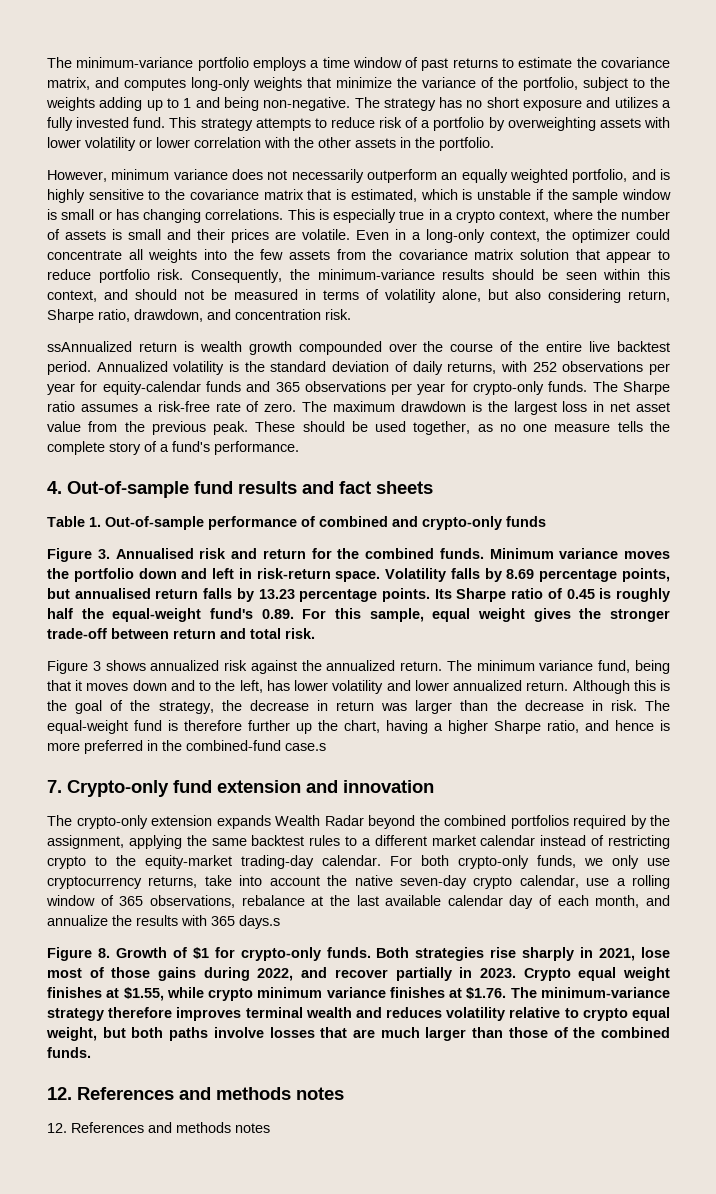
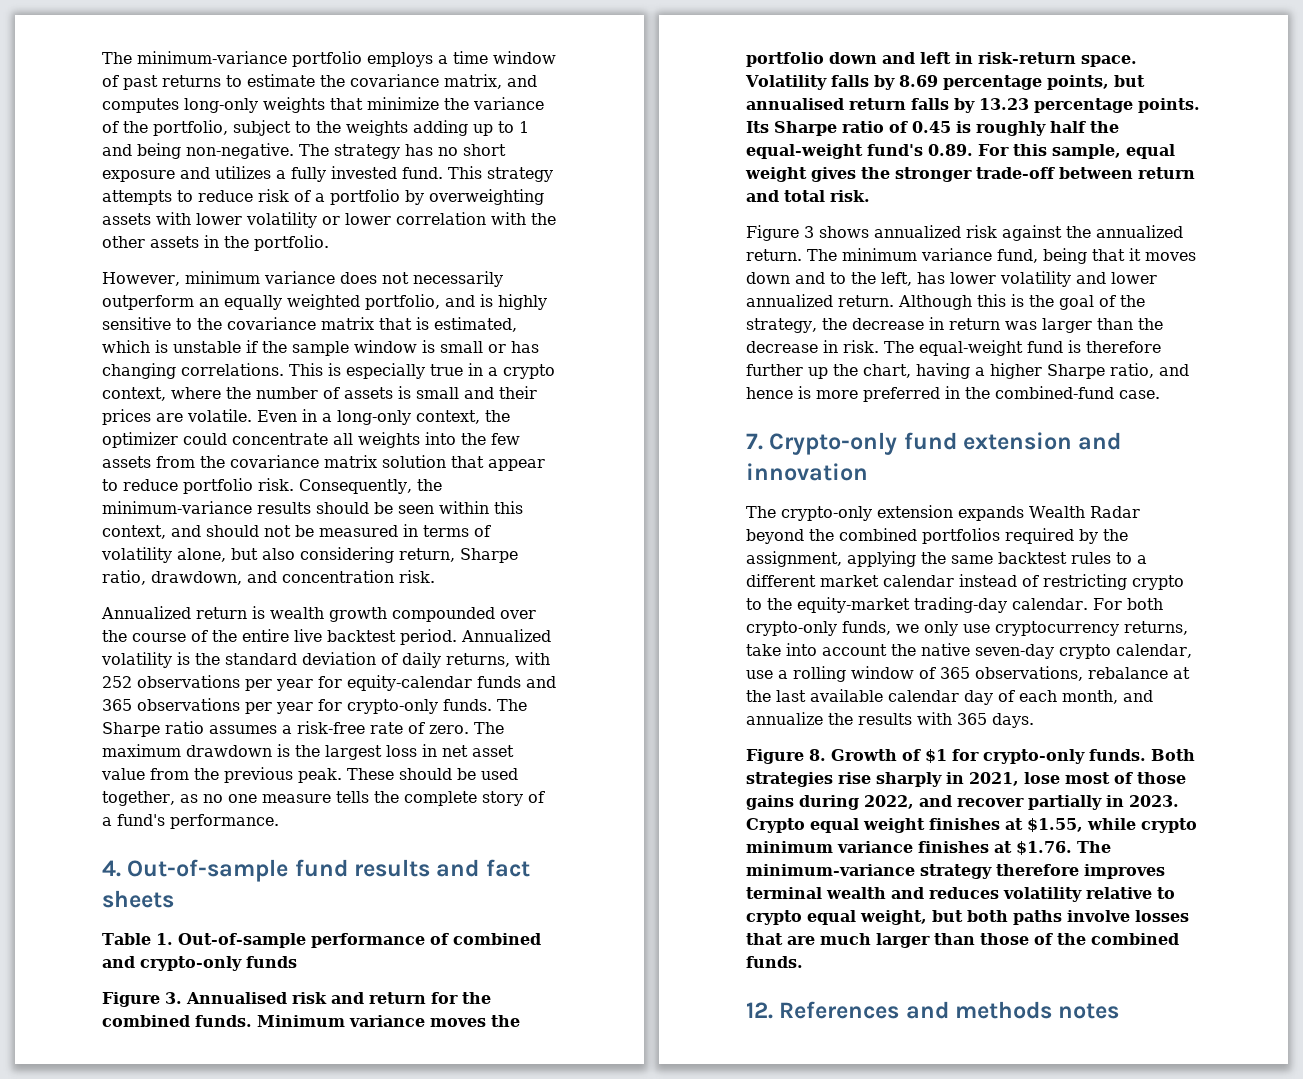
- ssAnnualized return is wealth growth compounded over the course of the entire live backtest period.
+ Annualized return is wealth growth compounded over the course of the entire live backtest period.
- The equal-weight fund is therefore further up the chart, having a higher Sharpe ratio, and hence is more preferred in the combined-fund case.s
+ The equal-weight fund is therefore further up the chart, having a higher Sharpe ratio, and hence is more preferred in the combined-fund case.
- For both crypto-only funds, we only use cryptocurrency returns, take into account the native seven-day crypto calendar, use a rolling window of 365 observations, rebalance at the last available calendar day of each month, and annualize the results with 365 days.s
+ For both crypto-only funds, we only use cryptocurrency returns, take into account the native seven-day crypto calendar, use a rolling window of 365 observations, rebalance at the last available calendar day of each month, and annualize the results with 365 days.
  Crypto equal weight finishes at $1.55, while crypto minimum variance finishes at $1.76. The minimum-variance strategy therefore improves terminal wealth and reduces volatility relative to crypto equal weight, but both paths involve losses that are much larger than those of the combined funds.
- 12. References and methods notes

